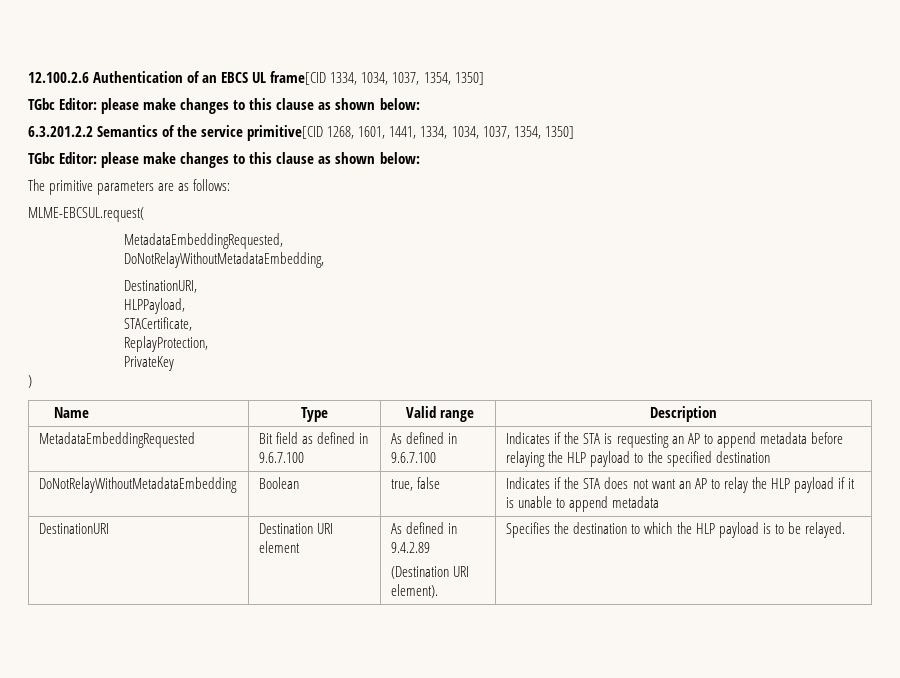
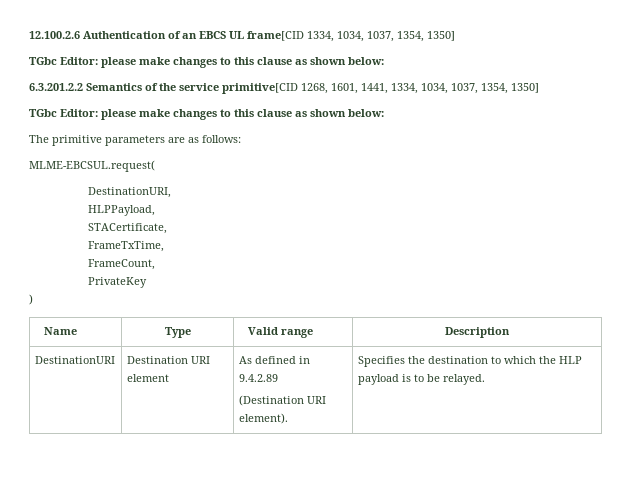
- MetadataEmbeddingRequested,
- DoNotRelayWithoutMetadataEmbedding,
- ReplayProtection,
+ FrameTxTime,
+ FrameCount,
- MetadataEmbeddingRequested | Bit field as defined in 9.6.7.100 | As defined in 9.6.7.100 | Indicates if the STA is requesting an AP to append metadata before relaying the HLP payload to the specified destination
- DoNotRelayWithoutMetadataEmbedding | Boolean | true, false | Indicates if the STA does not want an AP to relay the HLP payload if it is unable to append metadata

